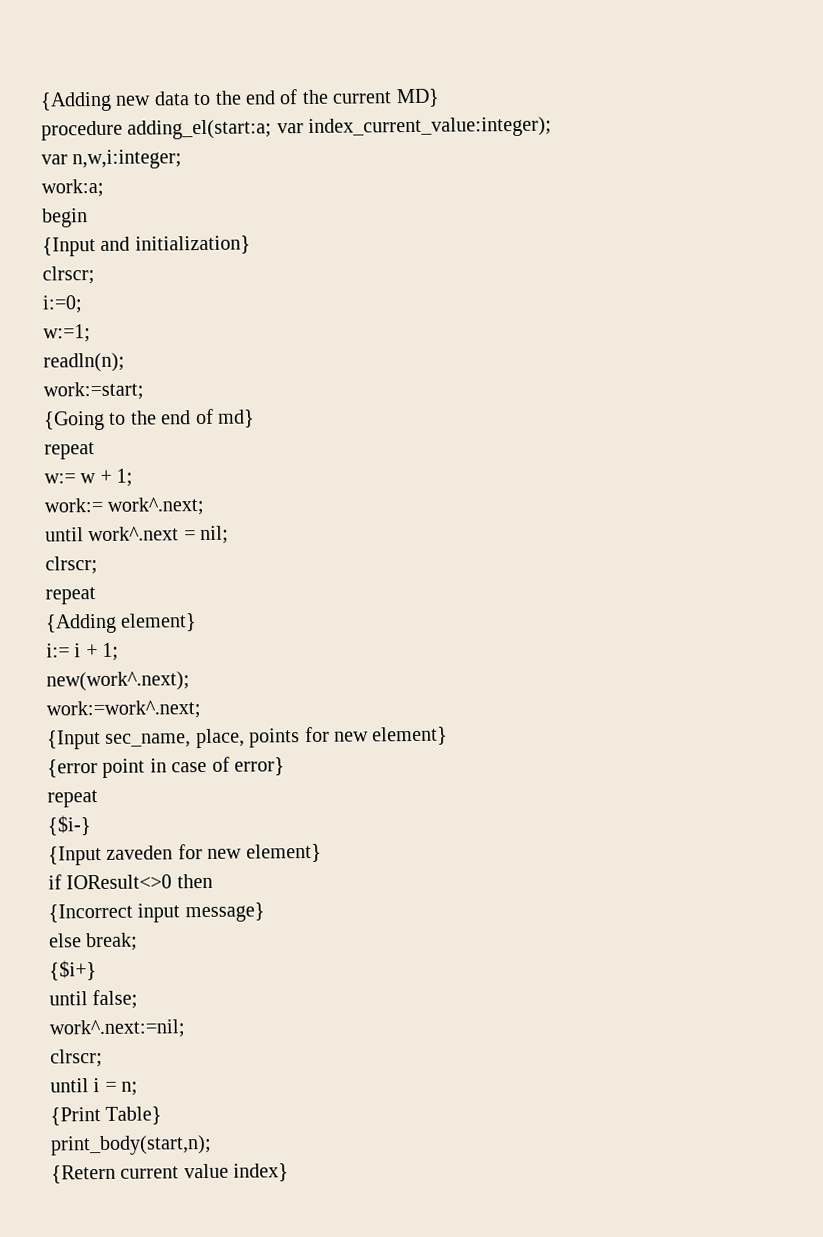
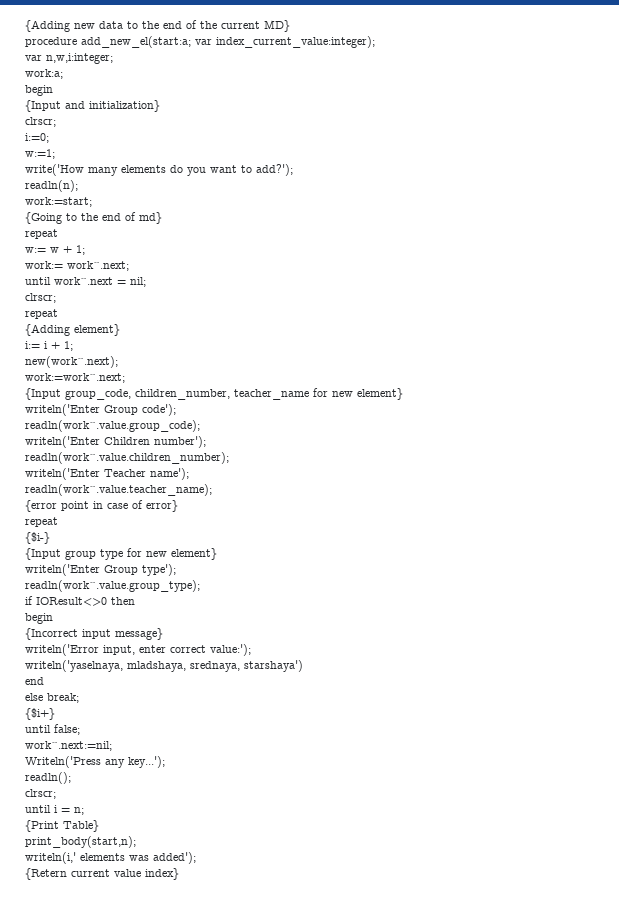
- procedure adding_el(start:a; var index_current_value:integer);
+ procedure add_new_el(start:a; var index_current_value:integer);
+ write('How many elements do you want to add?');
- {Input sec_name, place, points for new element}
+ {Input group_code, children_number, teacher_name for new element}
+ writeln('Enter Group code');
+ readln(work^.value.group_code);
+ writeln('Enter Children number');
+ readln(work^.value.children_number);
+ writeln('Enter Teacher name');
+ readln(work^.value.teacher_name);
- {Input zaveden for new element}
+ {Input group type for new element}
+ writeln('Enter Group type');
+ readln(work^.value.group_type);
  if IOResult<>0 then
+ begin
+ writeln('Error input, enter correct value:');
+ writeln('yaselnaya, mladshaya, srednaya, starshaya')
+ end
+ Writeln('Press any key...');
+ readln();
+ writeln(i,' elements was added');

